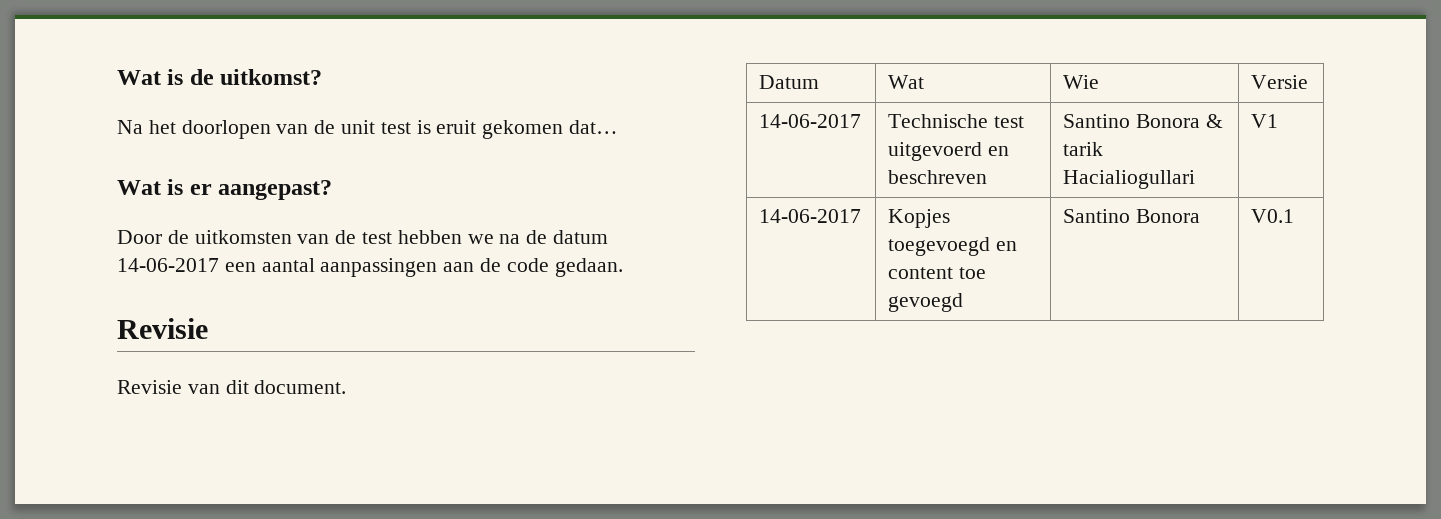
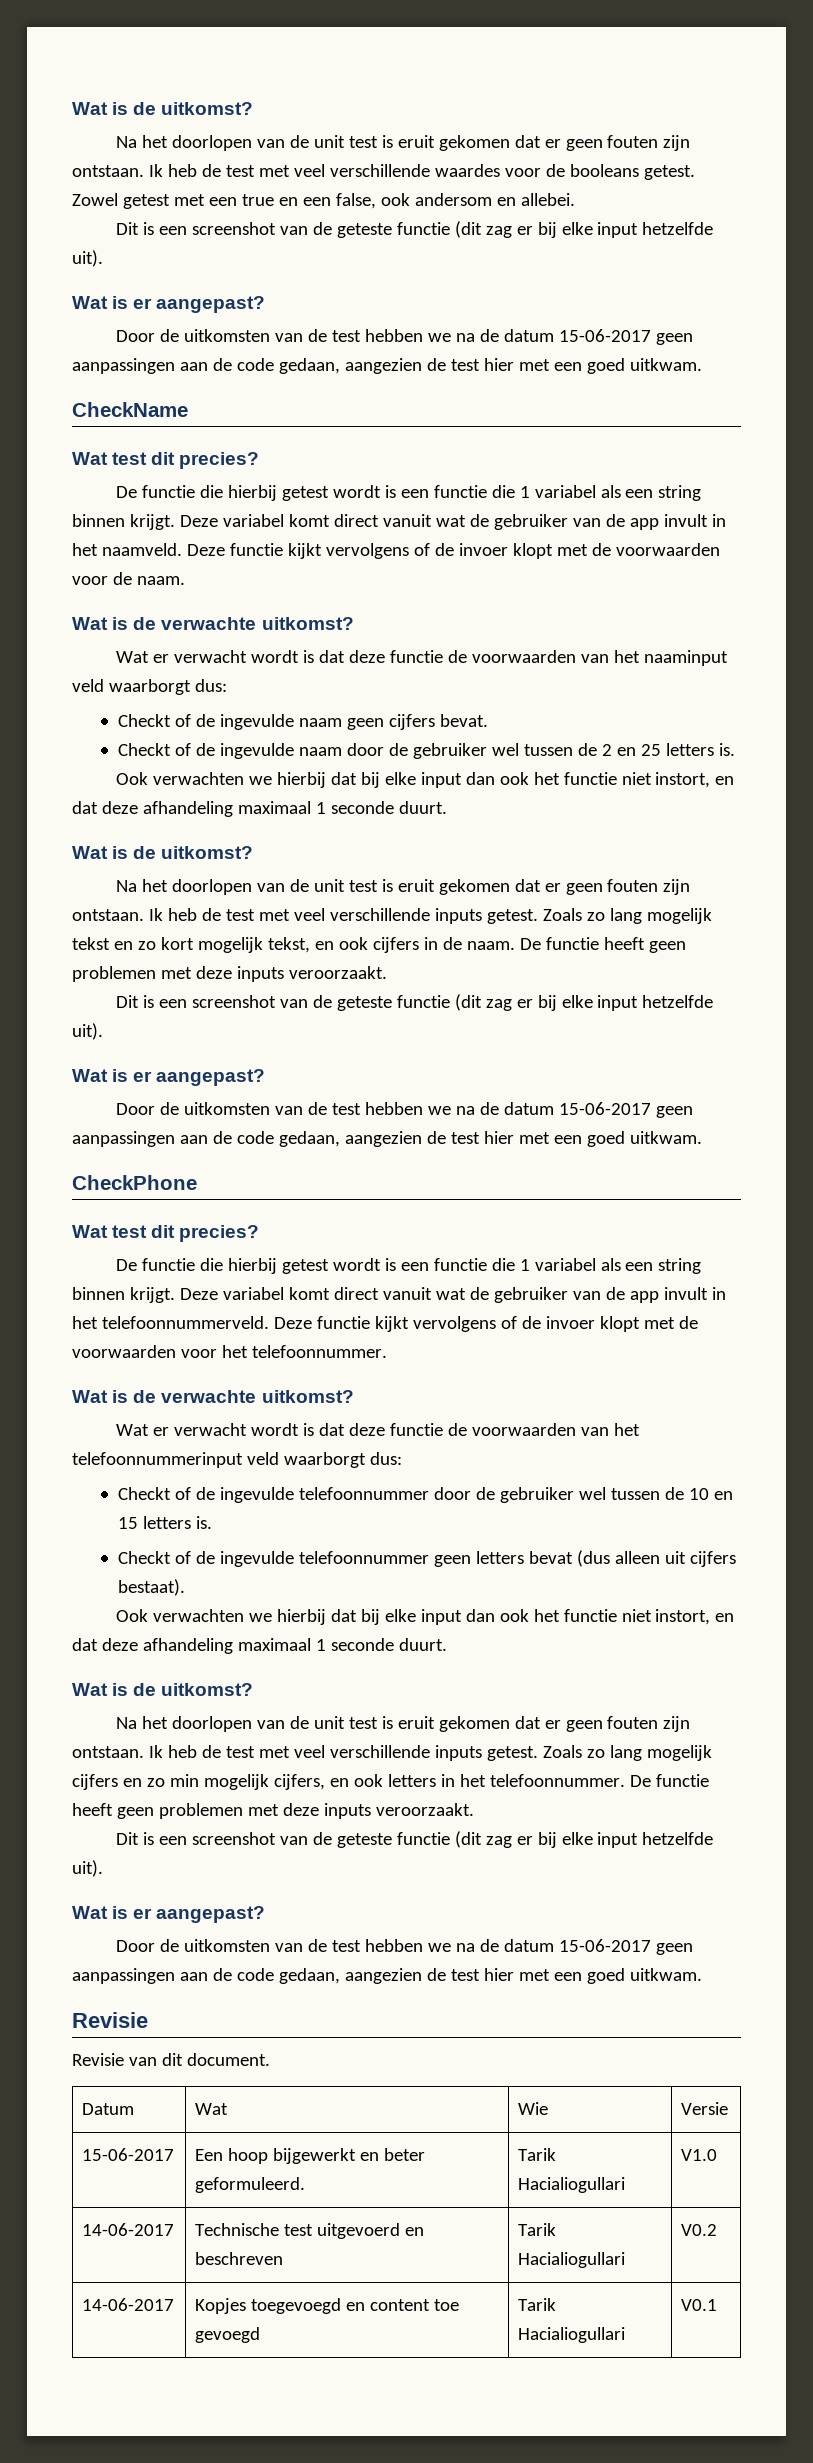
- Na het doorlopen van de unit test is eruit gekomen dat…
+ Na het doorlopen van de unit test is eruit gekomen dat er geen fouten zijn ontstaan. Ik heb de test met veel verschillende waardes voor de booleans getest. Zowel getest met een true en een false, ook andersom en allebei.
+ Dit is een screenshot van de geteste functie (dit zag er bij elke input hetzelfde uit).
  Wat is er aangepast?
- Door de uitkomsten van de test hebben we na de datum 14-06-2017 een aantal aanpassingen aan de code gedaan.
+ Door de uitkomsten van de test hebben we na de datum 15-06-2017 geen aanpassingen aan de code gedaan, aangezien de test hier met een goed uitkwam.
+ CheckName
+ Wat test dit precies?
+ De functie die hierbij getest wordt is een functie die 1 variabel als een string binnen krijgt. Deze variabel komt direct vanuit wat de gebruiker van de app invult in het naamveld. Deze functie kijkt vervolgens of de invoer klopt met de voorwaarden voor de naam.
+ Wat is de verwachte uitkomst?
+ Wat er verwacht wordt is dat deze functie de voorwaarden van het naaminput veld waarborgt dus:
+ Checkt of de ingevulde naam geen cijfers bevat.
+ Checkt of de ingevulde naam door de gebruiker wel tussen de 2 en 25 letters is.
+ Ook verwachten we hierbij dat bij elke input dan ook het functie niet instort, en dat deze afhandeling maximaal 1 seconde duurt.
+ Wat is de uitkomst?
+ Na het doorlopen van de unit test is eruit gekomen dat er geen fouten zijn ontstaan. Ik heb de test met veel verschillende inputs getest. Zoals zo lang mogelijk tekst en zo kort mogelijk tekst, en ook cijfers in de naam. De functie heeft geen problemen met deze inputs veroorzaakt.
+ Dit is een screenshot van de geteste functie (dit zag er bij elke input hetzelfde uit).
+ Wat is er aangepast?
+ Door de uitkomsten van de test hebben we na de datum 15-06-2017 geen aanpassingen aan de code gedaan, aangezien de test hier met een goed uitkwam.
+ CheckPhone
+ Wat test dit precies?
+ De functie die hierbij getest wordt is een functie die 1 variabel als een string binnen krijgt. Deze variabel komt direct vanuit wat de gebruiker van de app invult in het telefoonnummerveld. Deze functie kijkt vervolgens of de invoer klopt met de voorwaarden voor het telefoonnummer.
+ Wat is de verwachte uitkomst?
+ Wat er verwacht wordt is dat deze functie de voorwaarden van het telefoonnummerinput veld waarborgt dus:
+ Checkt of de ingevulde telefoonnummer door de gebruiker wel tussen de 10 en 15 letters is.
+ Checkt of de ingevulde telefoonnummer geen letters bevat (dus alleen uit cijfers bestaat).
+ Ook verwachten we hierbij dat bij elke input dan ook het functie niet instort, en dat deze afhandeling maximaal 1 seconde duurt.
+ Wat is de uitkomst?
+ Na het doorlopen van de unit test is eruit gekomen dat er geen fouten zijn ontstaan. Ik heb de test met veel verschillende inputs getest. Zoals zo lang mogelijk cijfers en zo min mogelijk cijfers, en ook letters in het telefoonnummer. De functie heeft geen problemen met deze inputs veroorzaakt.
+ Dit is een screenshot van de geteste functie (dit zag er bij elke input hetzelfde uit).
+ Wat is er aangepast?
+ Door de uitkomsten van de test hebben we na de datum 15-06-2017 geen aanpassingen aan de code gedaan, aangezien de test hier met een goed uitkwam.
+ 15-06-2017 | Een hoop bijgewerkt en beter geformuleerd. | Tarik Hacialiogullari | V1.0
- 14-06-2017 | Technische test uitgevoerd en beschreven | Santino Bonora & tarik Hacialiogullari | V1
+ 14-06-2017 | Technische test uitgevoerd en beschreven | Tarik Hacialiogullari | V0.2
- 14-06-2017 | Kopjes toegevoegd en content toe gevoegd | Santino Bonora | V0.1
+ 14-06-2017 | Kopjes toegevoegd en content toe gevoegd | Tarik Hacialiogullari | V0.1

